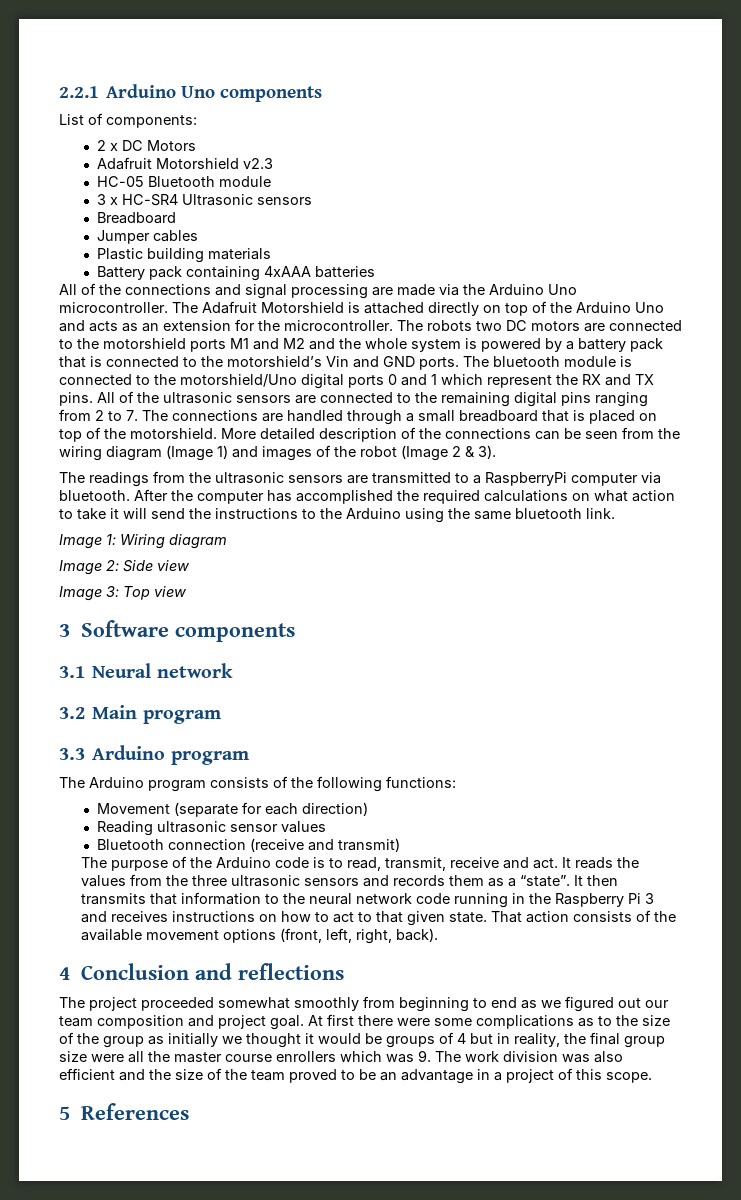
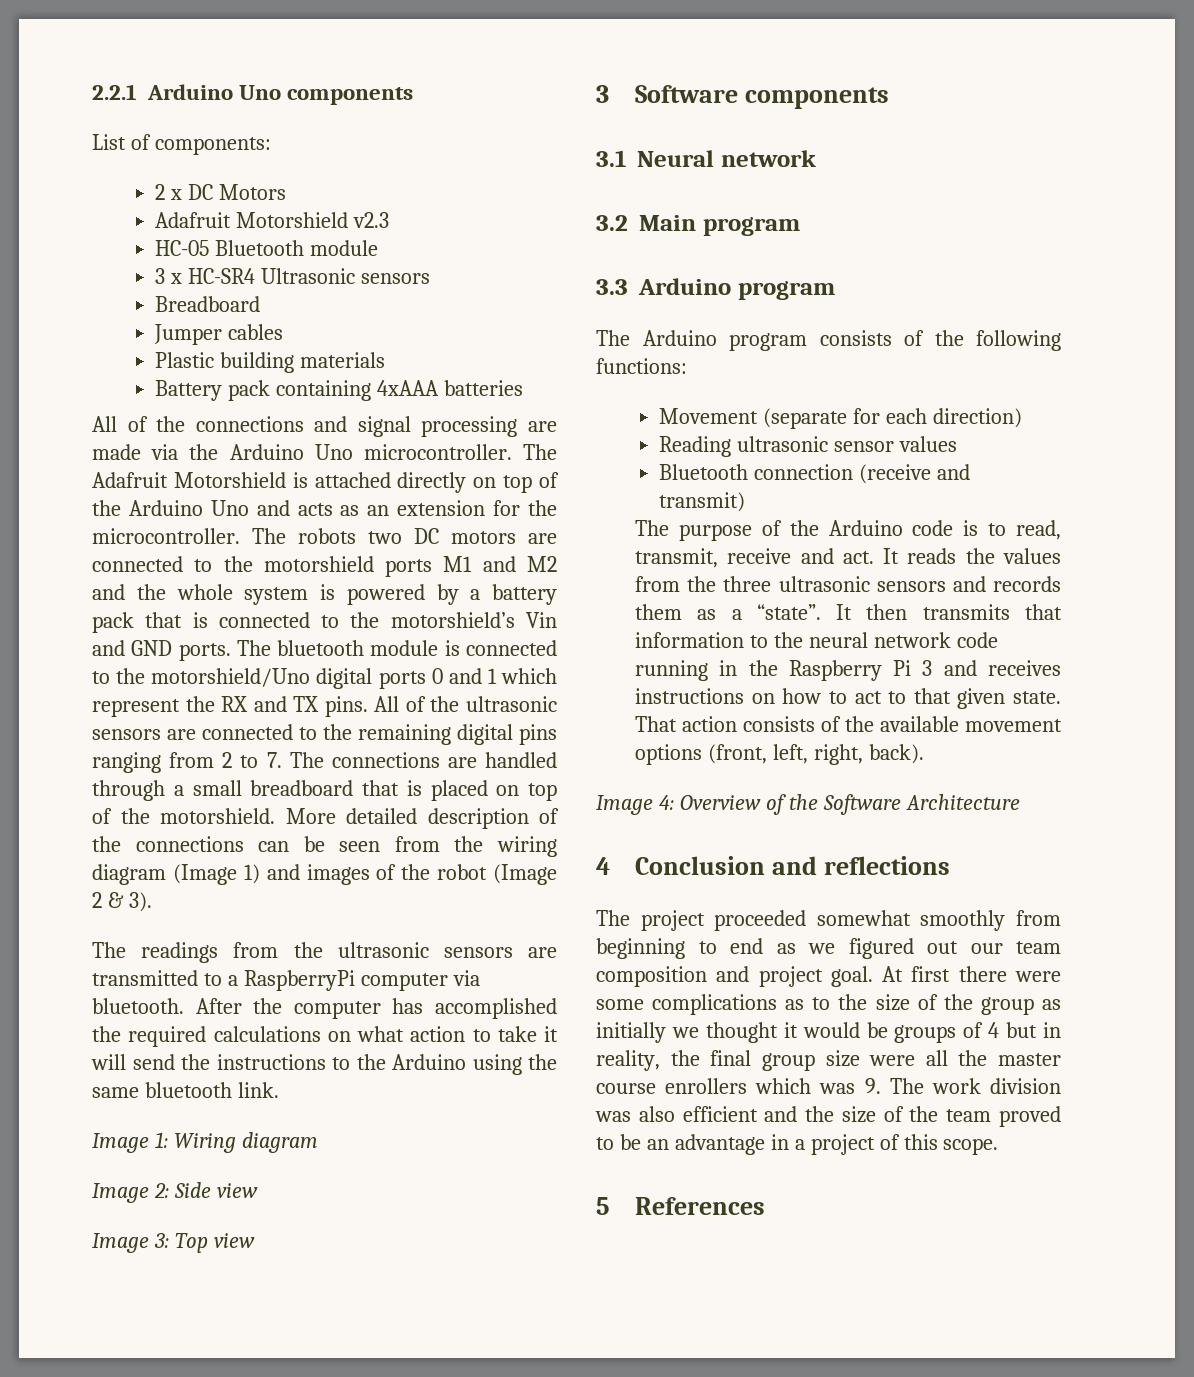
+ Image 4: Overview of the Software Architecture

